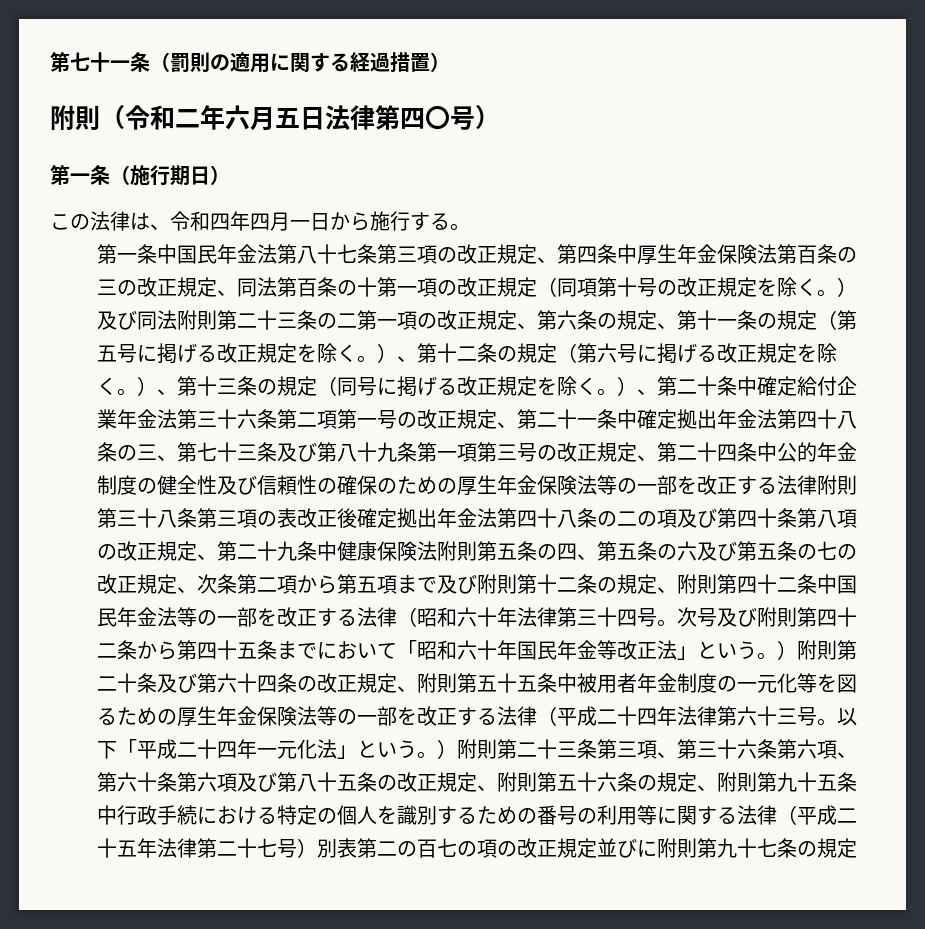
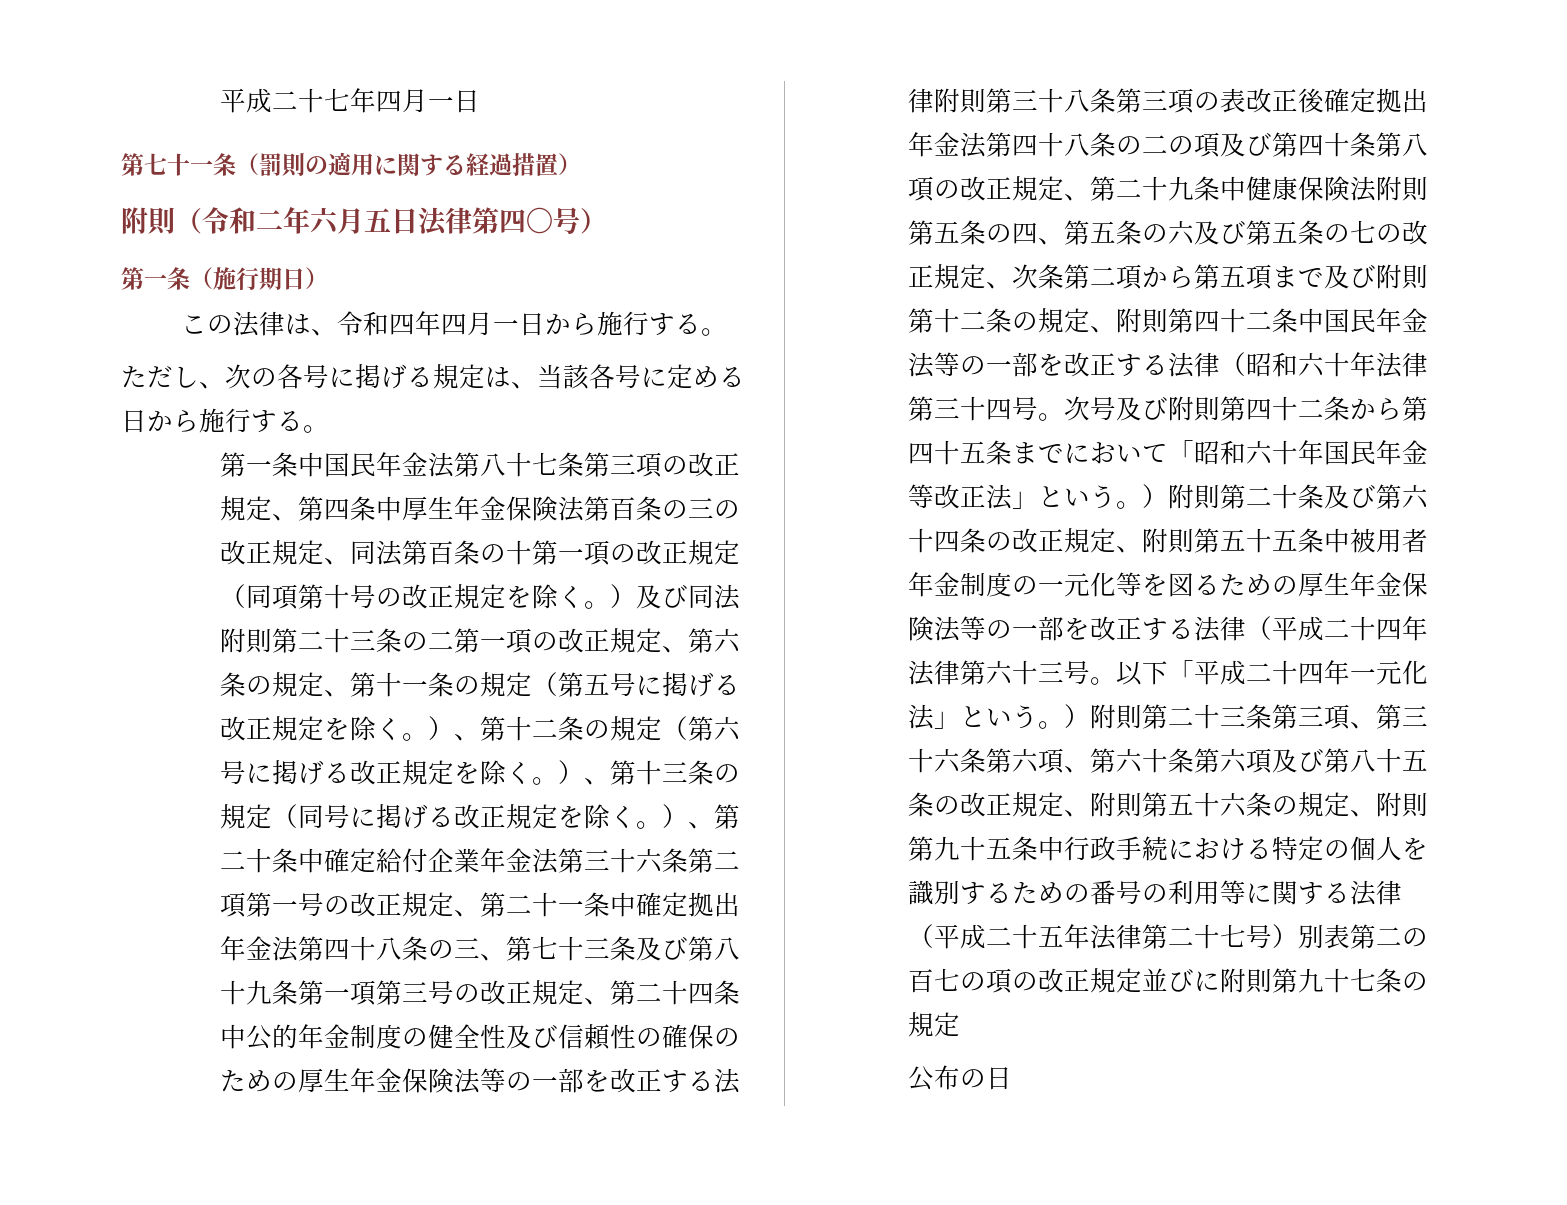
+ 平成二十七年四月一日
+ ただし、次の各号に掲げる規定は、当該各号に定める日から施行する。
+ 公布の日

